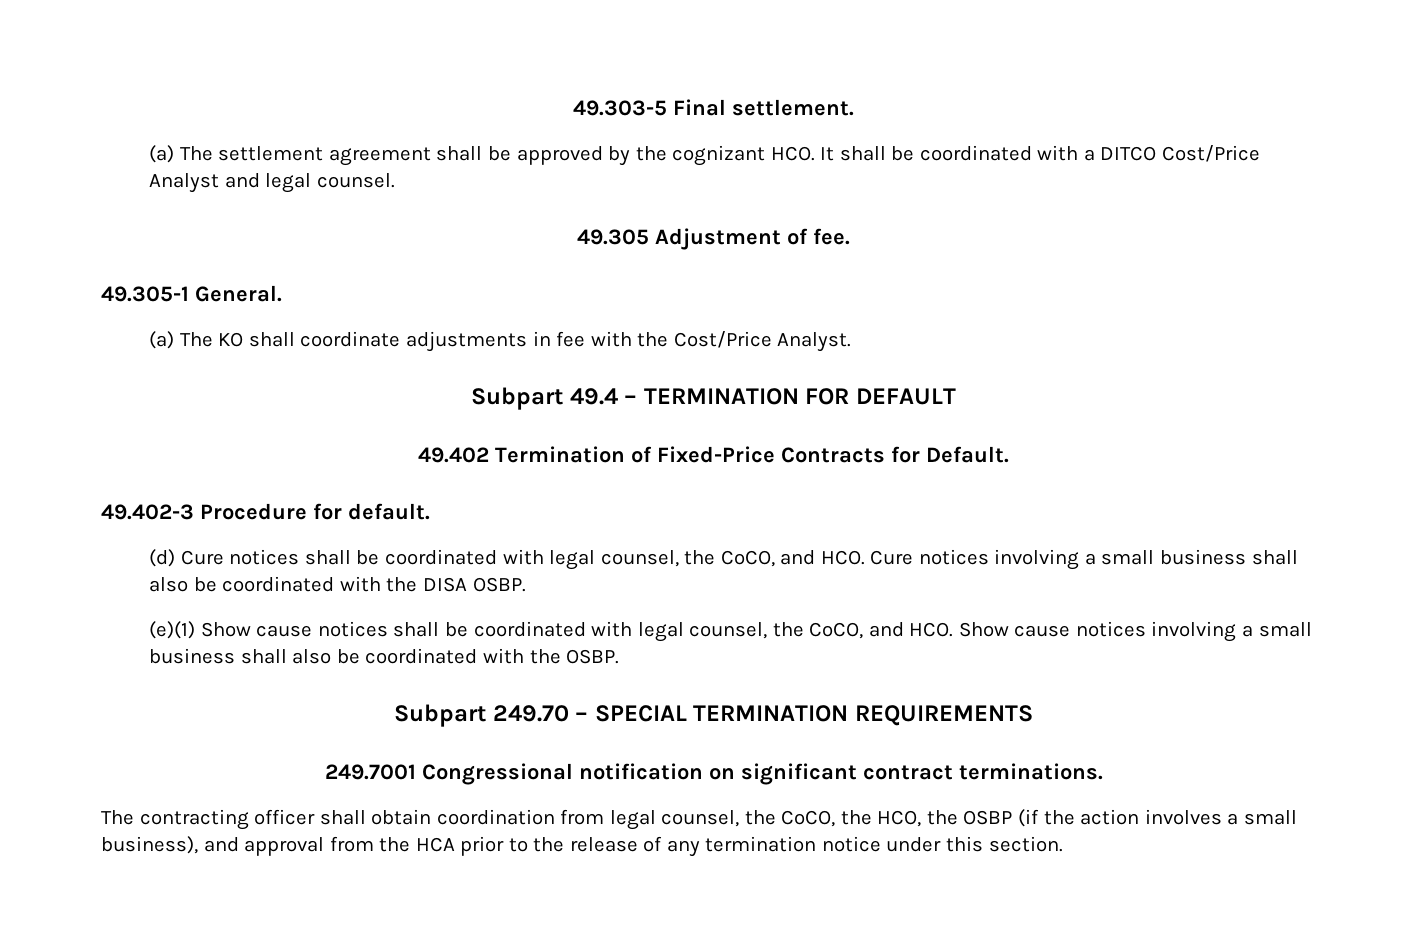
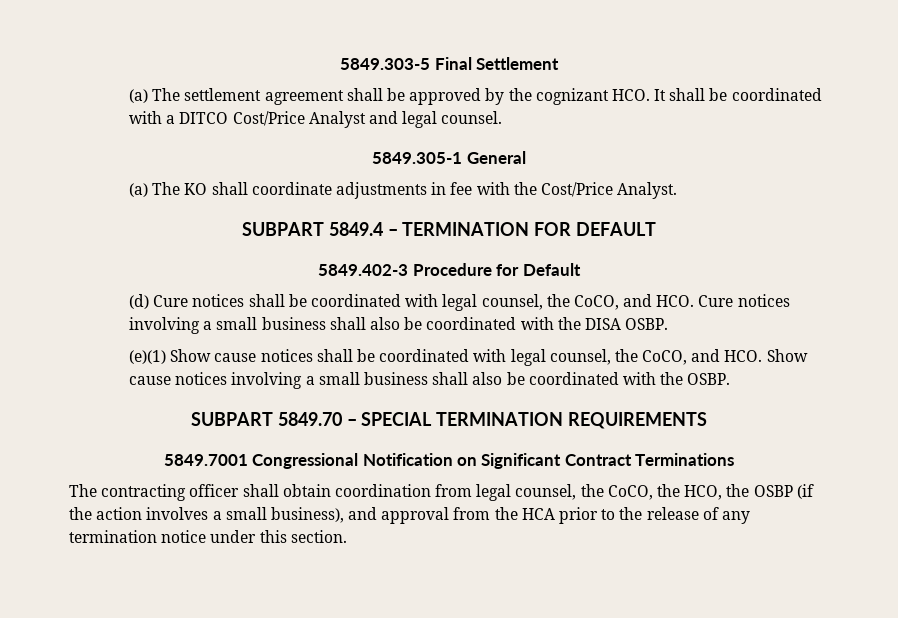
- 49.303-5 Final settlement.
+ 5849.303-5 Final Settlement
- 49.305 Adjustment of fee.
- 49.305-1 General.
+ 5849.305-1 General
- Subpart 49.4 – TERMINATION FOR DEFAULT
+ SUBPART 5849.4 – TERMINATION FOR DEFAULT
- 49.402 Termination of Fixed-Price Contracts for Default.
- 49.402-3 Procedure for default.
+ 5849.402-3 Procedure for Default
- Subpart 249.70 – SPECIAL TERMINATION REQUIREMENTS
+ SUBPART 5849.70 – SPECIAL TERMINATION REQUIREMENTS
- 249.7001 Congressional notification on significant contract terminations.
+ 5849.7001 Congressional Notification on Significant Contract Terminations

